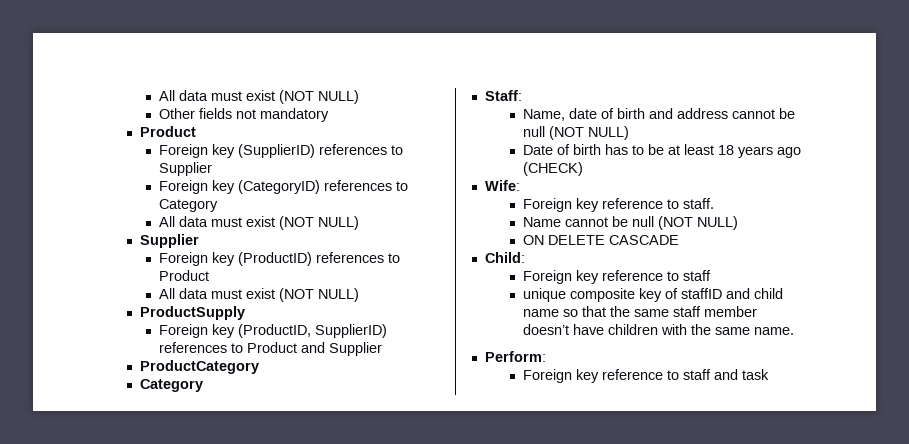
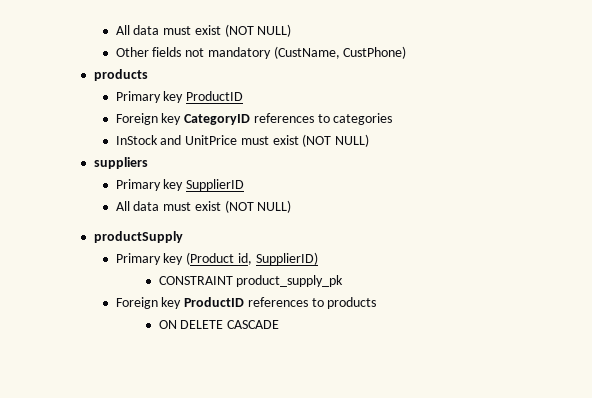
- Other fields not mandatory
- Product
- Foreign key (SupplierID) references to Supplier
- Foreign key (CategoryID) references to Category
+ Other fields not mandatory (CustName, CustPhone)
+ products
+ Primary key ProductID
+ Foreign key CategoryID references to categories
+ InStock and UnitPrice must exist (NOT NULL)
+ suppliers
+ Primary key SupplierID
  All data must exist (NOT NULL)
- Supplier
- Foreign key (ProductID) references to Product
- All data must exist (NOT NULL)
- ProductSupply
- Foreign key (ProductID, SupplierID) references to Product and Supplier
- ProductCategory
- Category
- Staff:
- Name, date of birth and address cannot be null (NOT NULL)
- Date of birth has to be at least 18 years ago (CHECK)
- Wife:
- Foreign key reference to staff.
- Name cannot be null (NOT NULL)
+ productSupply
+ Primary key (Product id, SupplierID)
+ CONSTRAINT product_supply_pk
+ Foreign key ProductID references to products
  ON DELETE CASCADE
- Child:
- Foreign key reference to staff
- unique composite key of staffID and child name so that the same staff member doesn’t have children with the same name.
- Perform:
- Foreign key reference to staff and task

